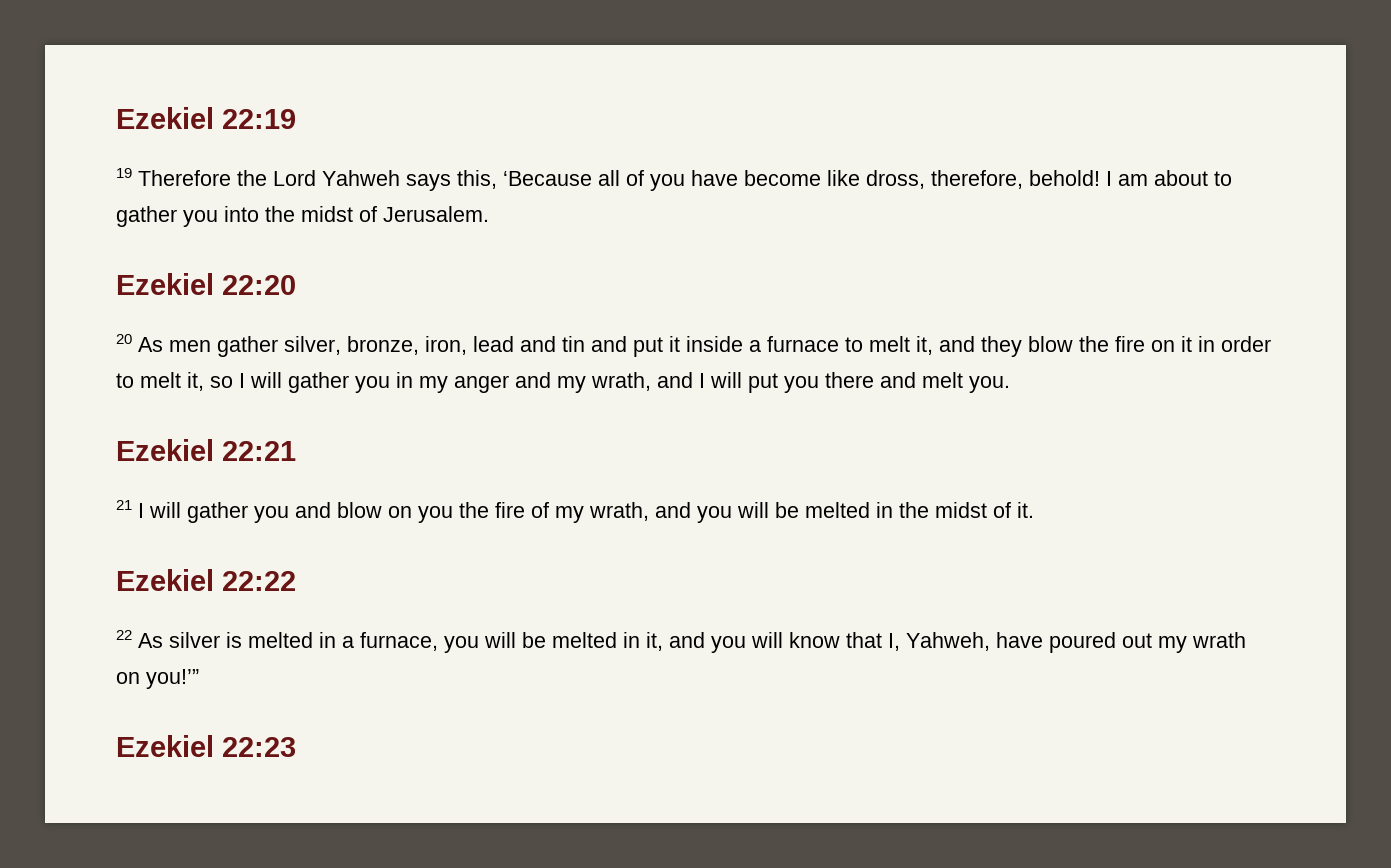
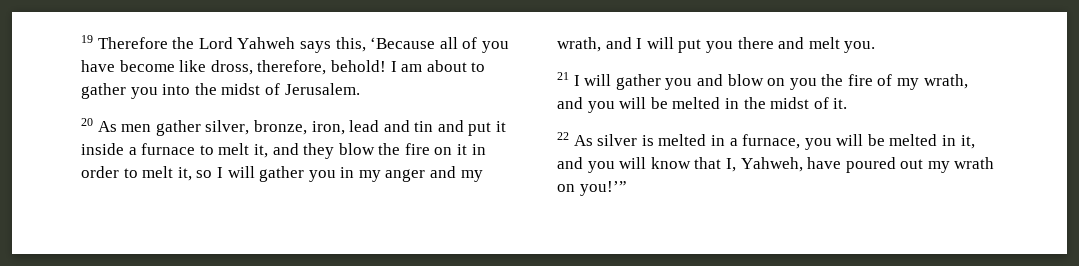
- Ezekiel 22:19
- Ezekiel 22:20
- Ezekiel 22:21
- Ezekiel 22:22
- Ezekiel 22:23

